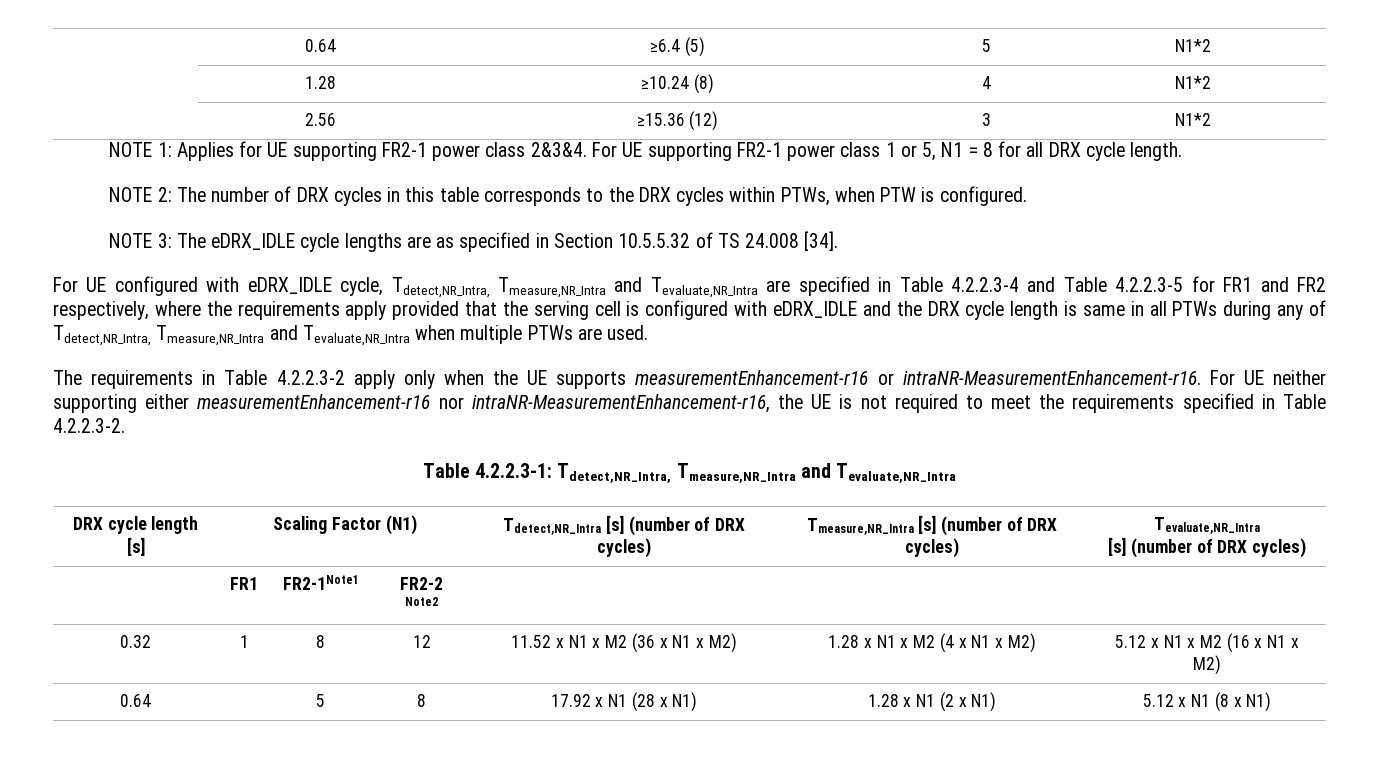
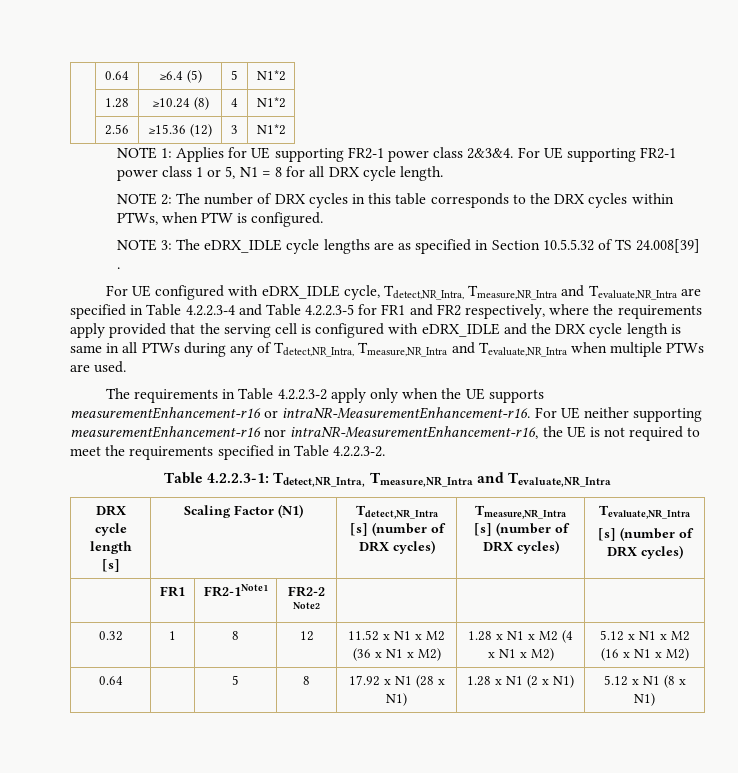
- NOTE 3: The eDRX_IDLE cycle lengths are as specified in Section 10.5.5.32 of TS 24.008 [34].
+ NOTE 3: The eDRX_IDLE cycle lengths are as specified in Section 10.5.5.32 of TS 24.008[39] .
- For UE neither supporting either measurementEnhancement-r16 nor intraNR-MeasurementEnhancement-r16, the UE is not required to meet the requirements specified in Table 4.2.2.3-2.
+ For UE neither supporting measurementEnhancement-r16 nor intraNR-MeasurementEnhancement-r16, the UE is not required to meet the requirements specified in Table 4.2.2.3-2.

